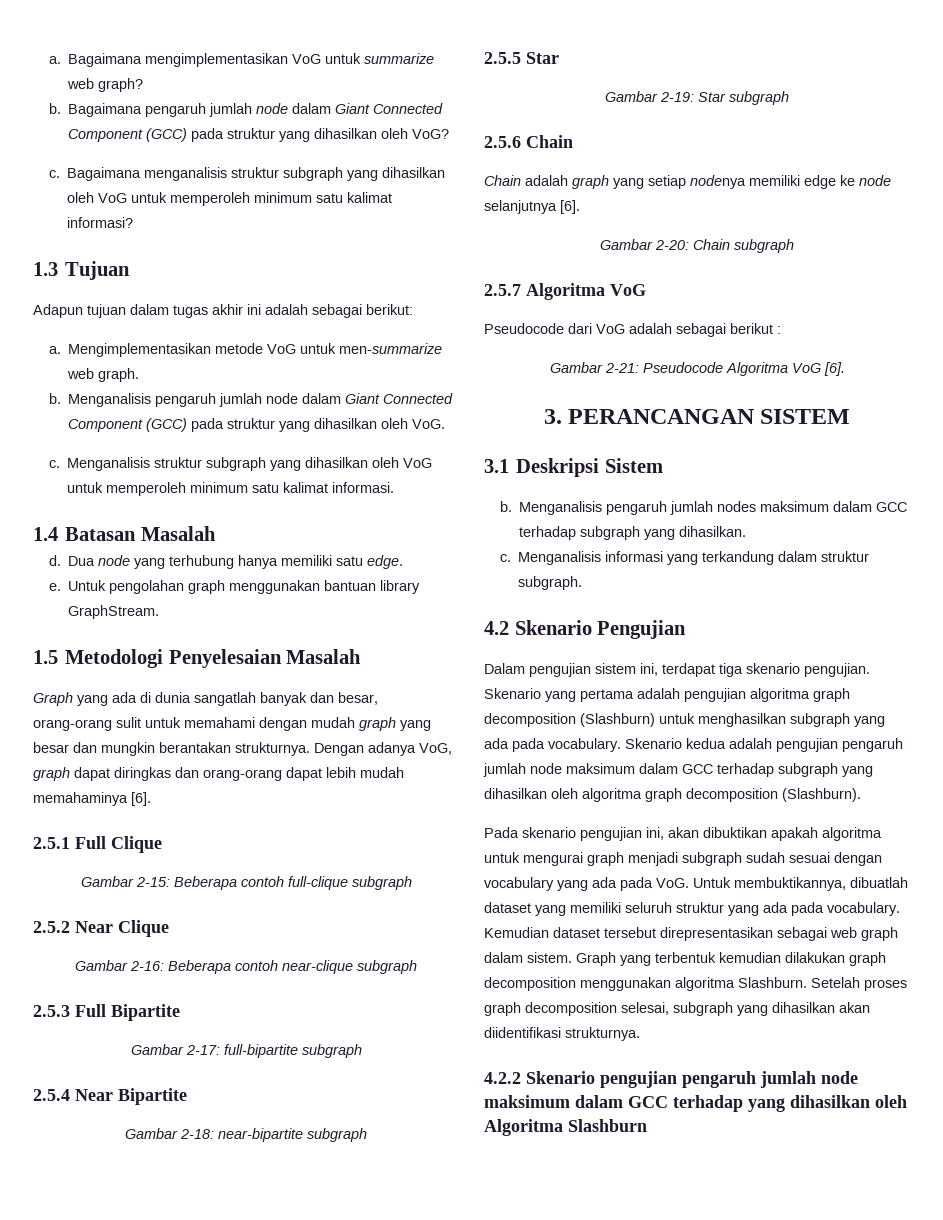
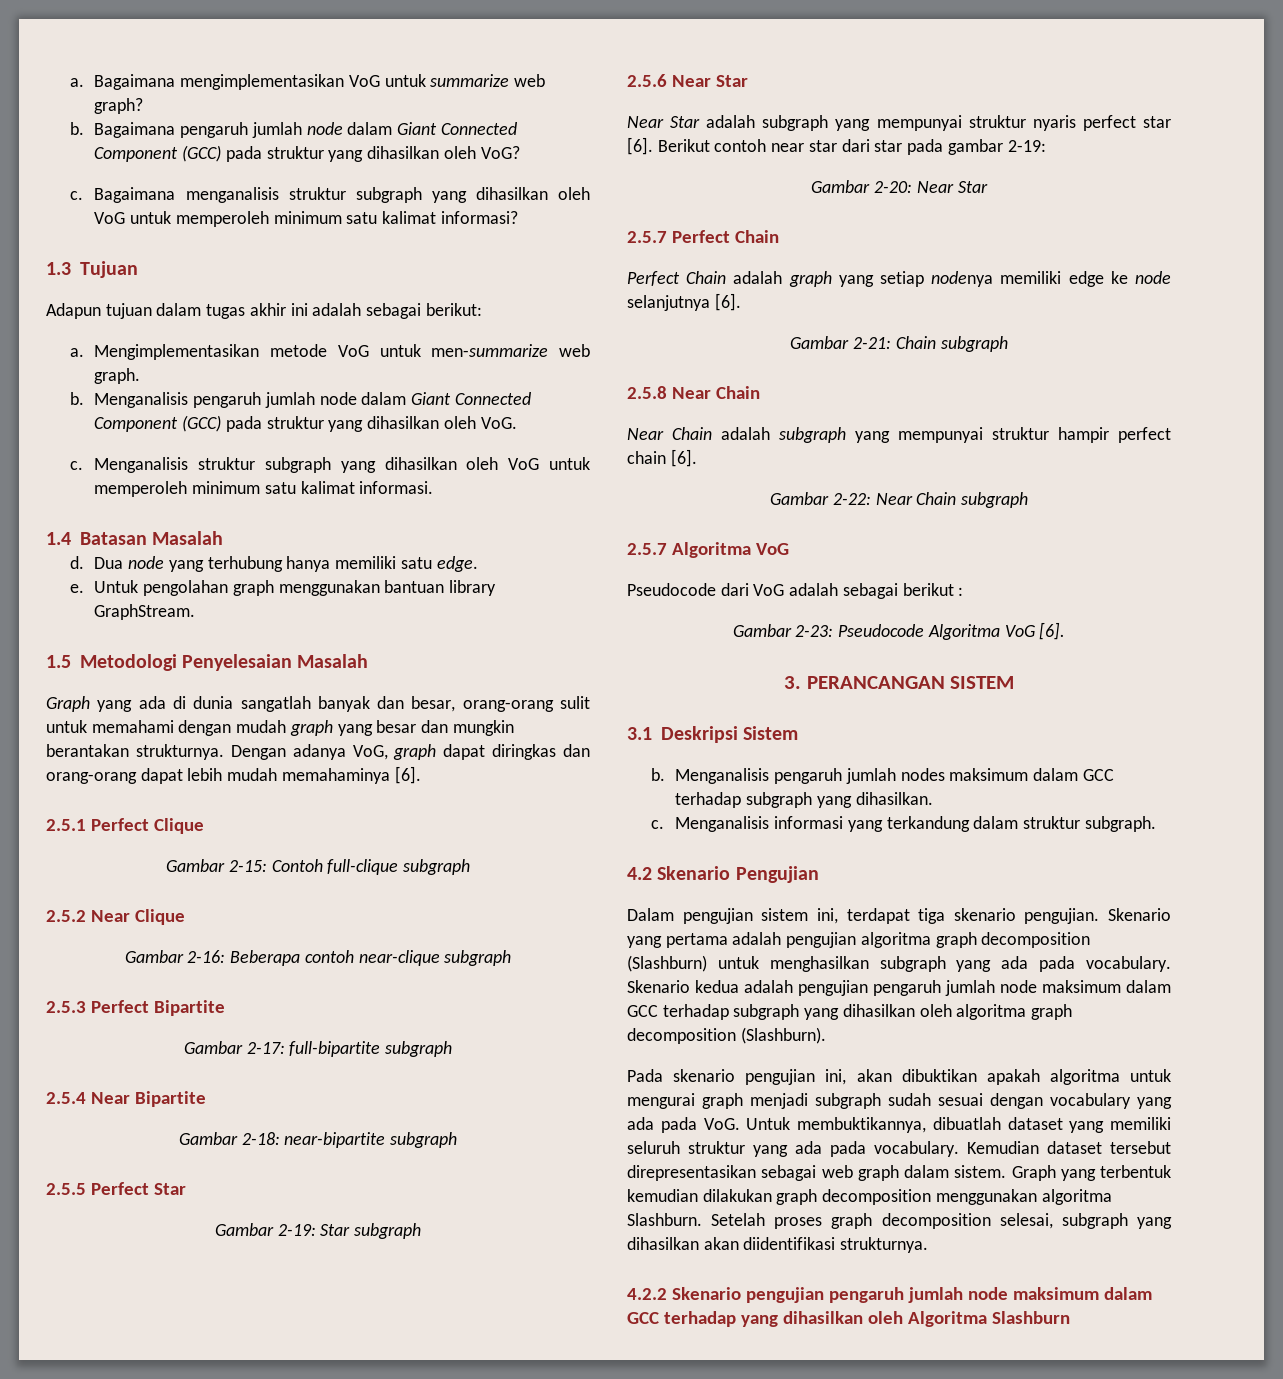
- 2.5.1 Full Clique
+ 2.5.1 Perfect Clique
- Gambar 2-15: Beberapa contoh full-clique subgraph
+ Gambar 2-15: Contoh full-clique subgraph
- 2.5.3 Full Bipartite
+ 2.5.3 Perfect Bipartite
- 2.5.5 Star
+ 2.5.5 Perfect Star
- 2.5.6 Chain
- Chain adalah graph yang setiap nodenya memiliki edge ke node selanjutnya [6].
+ 2.5.6 Near Star
+ Near Star adalah subgraph yang mempunyai struktur nyaris perfect star [6]. Berikut contoh near star dari star pada gambar 2-19:
+ Gambar 2-20: Near Star
+ 2.5.7 Perfect Chain
+ Perfect Chain adalah graph yang setiap nodenya memiliki edge ke node selanjutnya [6].
- Gambar 2-20: Chain subgraph
+ Gambar 2-21: Chain subgraph
+ 2.5.8 Near Chain
+ Near Chain adalah subgraph yang mempunyai struktur hampir perfect chain [6].
+ Gambar 2-22: Near Chain subgraph
- Gambar 2-21: Pseudocode Algoritma VoG [6].
+ Gambar 2-23: Pseudocode Algoritma VoG [6].

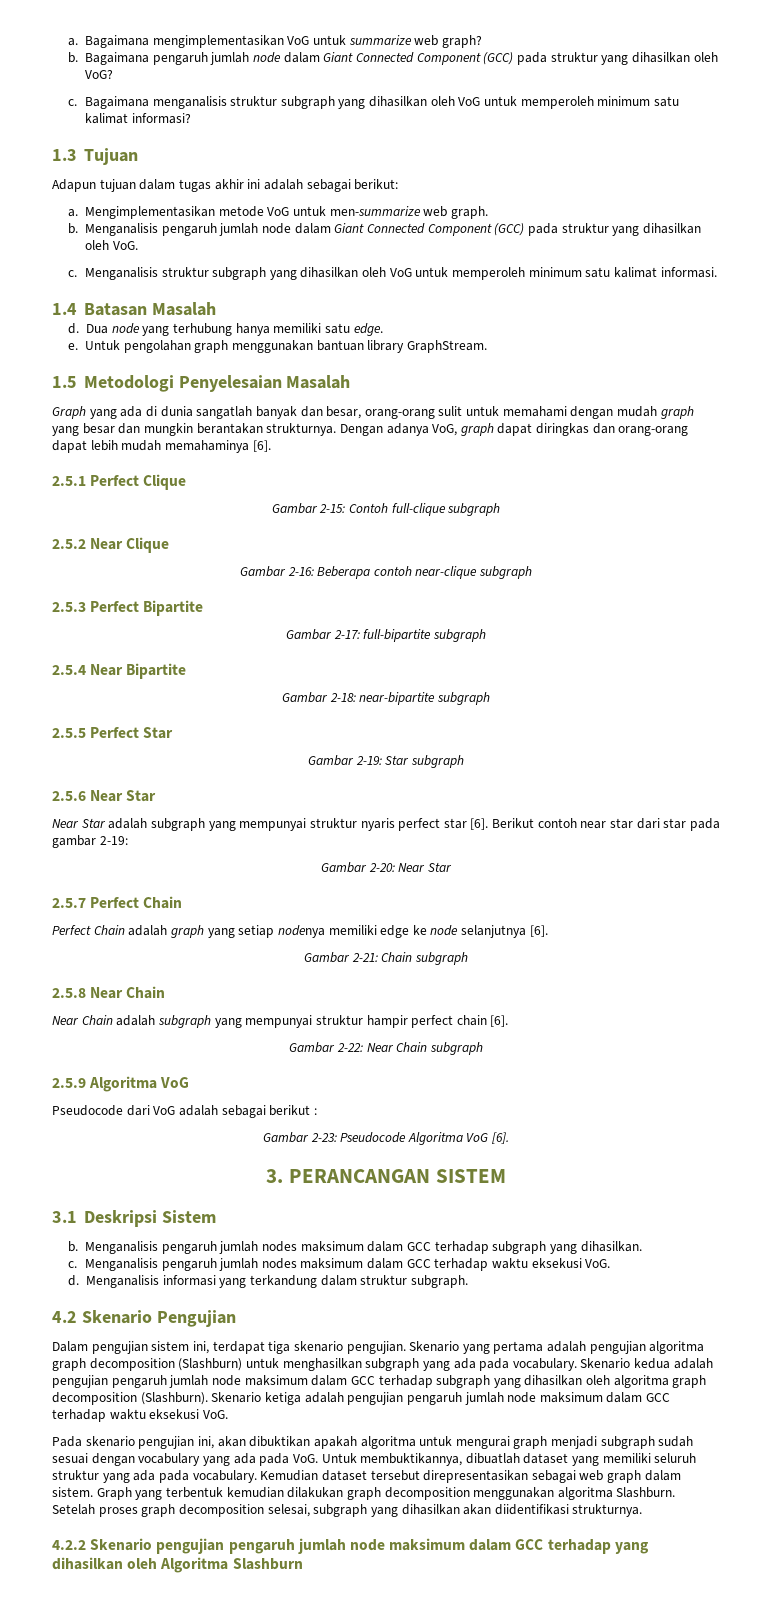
- 2.5.7 Algoritma VoG
+ 2.5.9 Algoritma VoG
- Menganalisis informasi yang terkandung dalam struktur subgraph.
+ Menganalisis pengaruh jumlah nodes maksimum dalam GCC terhadap waktu eksekusi VoG.
+ d. Menganalisis informasi yang terkandung dalam struktur subgraph.
+ Skenario ketiga adalah pengujian pengaruh jumlah node maksimum dalam GCC terhadap waktu eksekusi VoG.

